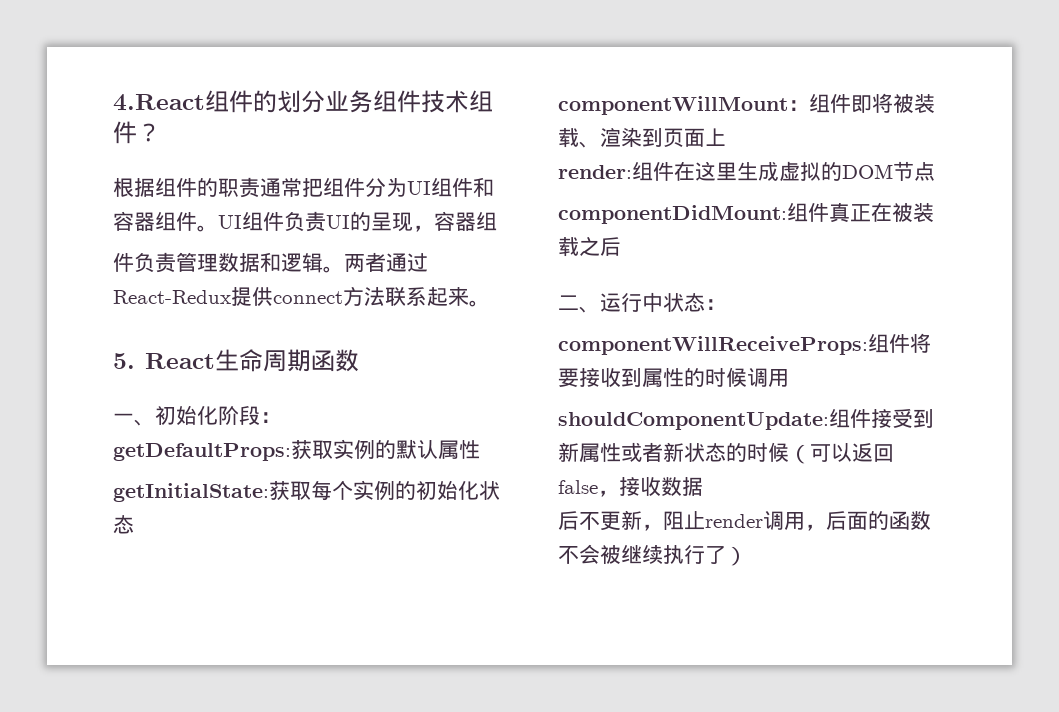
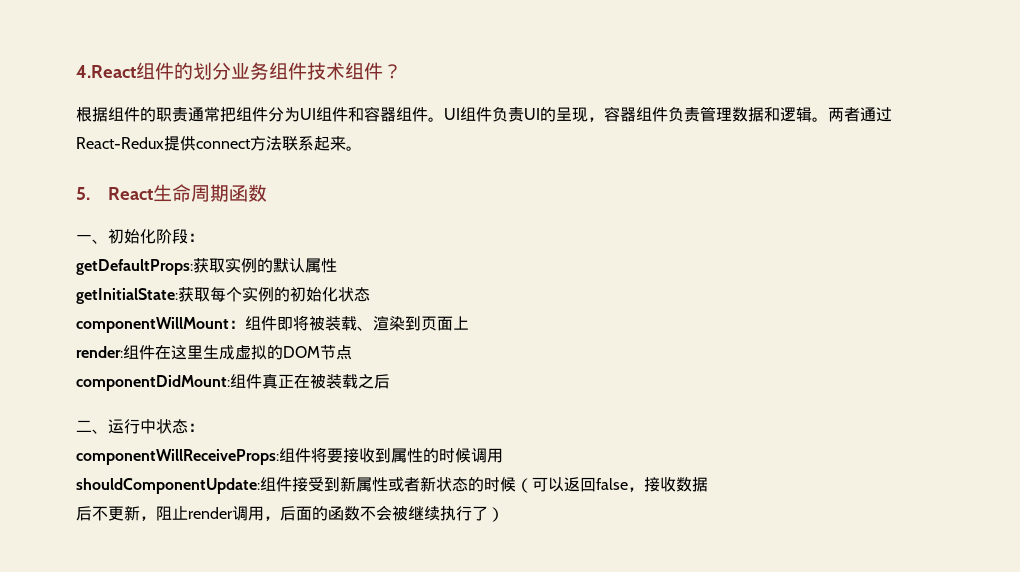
- UI组件负责UI的呈现，容器组
- 件负责管理数据和逻辑。
+ UI组件负责UI的呈现，容器组件负责管理数据和逻辑。

